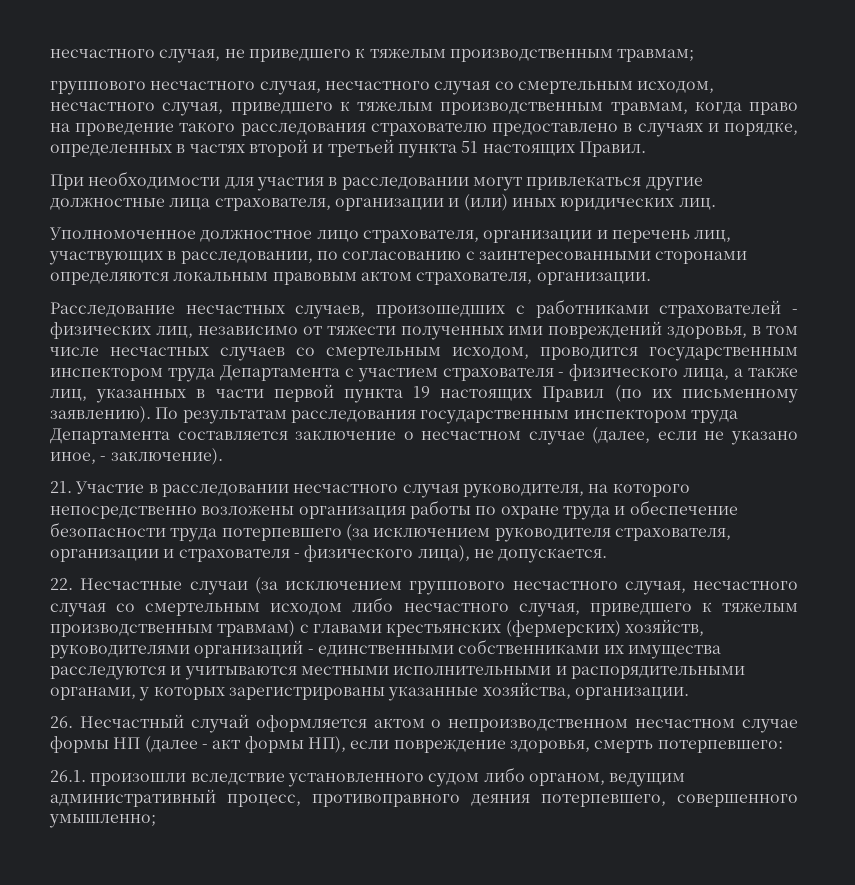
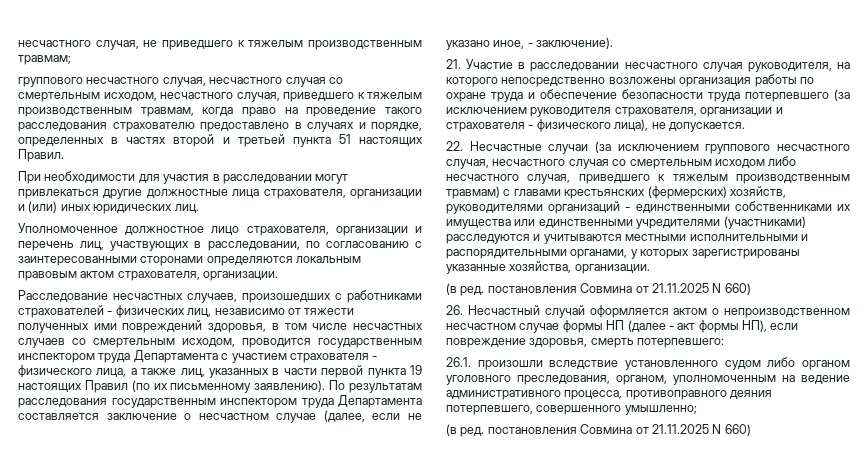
- 22. Несчастные случаи (за исключением группового несчастного случая, несчастного случая со смертельным исходом либо несчастного случая, приведшего к тяжелым производственным травмам) с главами крестьянских (фермерских) хозяйств, руководителями организаций - единственными собственниками их имущества расследуются и учитываются местными исполнительными и распорядительными органами, у которых зарегистрированы указанные хозяйства, организации.
+ 22. Несчастные случаи (за исключением группового несчастного случая, несчастного случая со смертельным исходом либо несчастного случая, приведшего к тяжелым производственным травмам) с главами крестьянских (фермерских) хозяйств, руководителями организаций - единственными собственниками их имущества или единственными учредителями (участниками) расследуются и учитываются местными исполнительными и распорядительными органами, у которых зарегистрированы указанные хозяйства, организации.
+ (в ред. постановления Совмина от 21.11.2025 N 660)
- 26.1. произошли вследствие установленного судом либо органом, ведущим административный процесс, противоправного деяния потерпевшего, совершенного умышленно;
+ 26.1. произошли вследствие установленного судом либо органом уголовного преследования, органом, уполномоченным на ведение административного процесса, противоправного деяния потерпевшего, совершенного умышленно;
+ (в ред. постановления Совмина от 21.11.2025 N 660)

